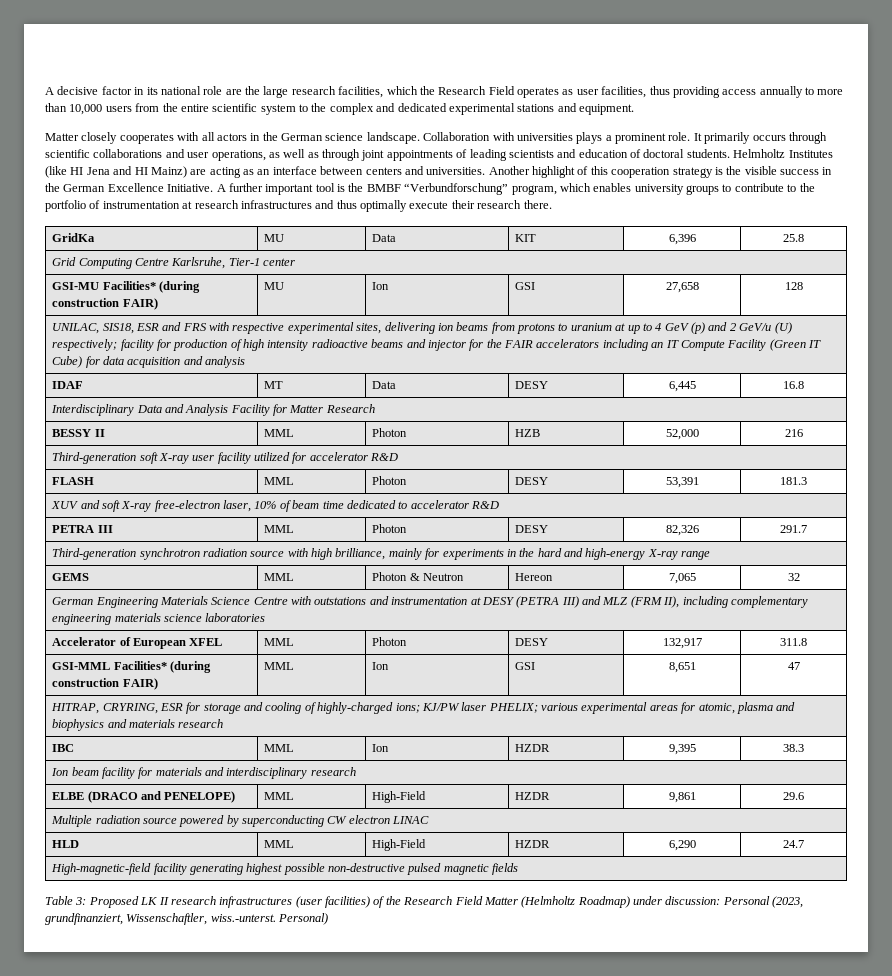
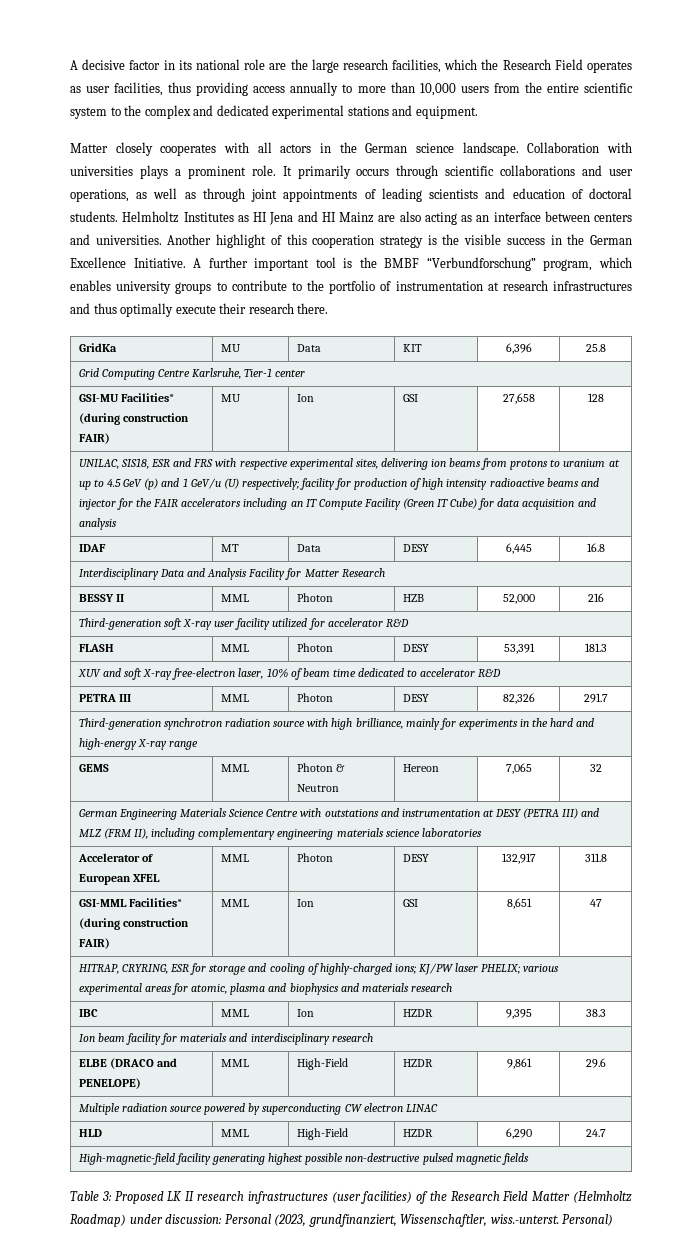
- Helmholtz Institutes (like HI Jena and HI Mainz) are acting as an interface between centers and universities.
+ Helmholtz Institutes as HI Jena and HI Mainz are also acting as an interface between centers and universities.
- UNILAC, SIS18, ESR and FRS with respective experimental sites, delivering ion beams from protons to uranium at up to 4 GeV (p) and 2 GeV/u (U) respectively; facility for production of high intensity radioactive beams and injector for the FAIR accelerators including an IT Compute Facility (Green IT Cube) for data acquisition and analysis
+ UNILAC, SIS18, ESR and FRS with respective experimental sites, delivering ion beams from protons to uranium at up to 4.5 GeV (p) and 1 GeV/u (U) respectively; facility for production of high intensity radioactive beams and injector for the FAIR accelerators including an IT Compute Facility (Green IT Cube) for data acquisition and analysis

